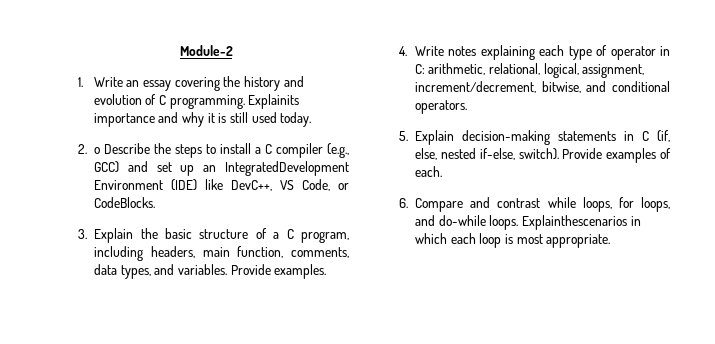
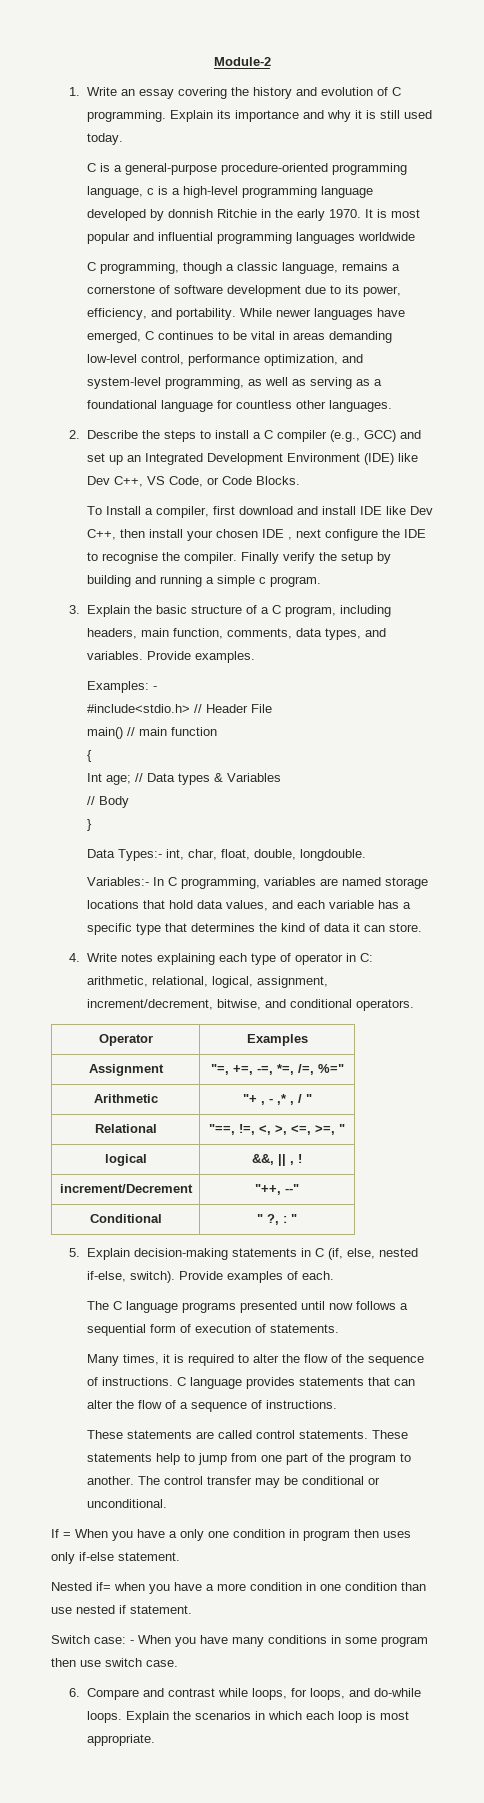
- Explainits importance and why it is still used today.
+ Explain its importance and why it is still used today.
+ C is a general-purpose procedure-oriented programming language, c is a high-level programming language developed by donnish Ritchie in the early 1970. It is most popular and influential programming languages worldwide
+ C programming, though a classic language, remains a cornerstone of software development due to its power, efficiency, and portability. While newer languages have emerged, C continues to be vital in areas demanding low-level control, performance optimization, and system-level programming, as well as serving as a foundational language for countless other languages.
- 2. o Describe the steps to install a C compiler (e.g., GCC) and set up an IntegratedDevelopment Environment (IDE) like DevC++, VS Code, or CodeBlocks.
+ 2. Describe the steps to install a C compiler (e.g., GCC) and set up an Integrated Development Environment (IDE) like Dev C++, VS Code, or Code Blocks.
+ To Install a compiler, first download and install IDE like Dev C++, then install your chosen IDE , next configure the IDE to recognise the compiler. Finally verify the setup by building and running a simple c program.
+ Examples: -
+ #include<stdio.h> // Header File
+ main() // main function
+ {
+ Int age; // Data types & Variables
+ // Body
+ }
+ Data Types:- int, char, float, double, longdouble.
+ Variables:- In C programming, variables are named storage locations that hold data values, and each variable has a specific type that determines the kind of data it can store.
+ Operator | Examples
+ Assignment | "=, +=, -=, *=, /=, %="
+ Arithmetic | "+ , - ,* , / "
+ Relational | "==, !=, <, >, <=, >=, "
+ logical | &&, || , !
+ increment/Decrement | "++, --"
+ Conditional | " ?, : "
+ The C language programs presented until now follows a sequential form of execution of statements.
+ Many times, it is required to alter the flow of the sequence of instructions. C language provides statements that can alter the flow of a sequence of instructions.
+ These statements are called control statements. These statements help to jump from one part of the program to another. The control transfer may be conditional or unconditional.
+ If = When you have a only one condition in program then uses only if-else statement.
+ Nested if= when you have a more condition in one condition than use nested if statement.
+ Switch case: - When you have many conditions in some program then use switch case.
- Explainthescenarios in which each loop is most appropriate.
+ Explain the scenarios in which each loop is most appropriate.

